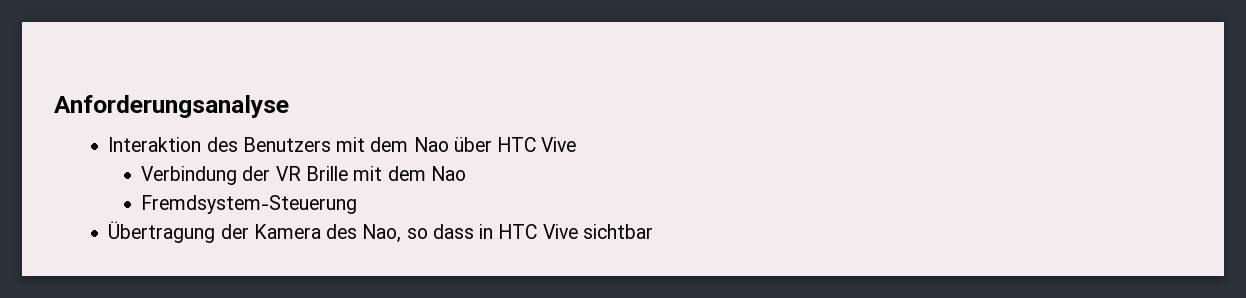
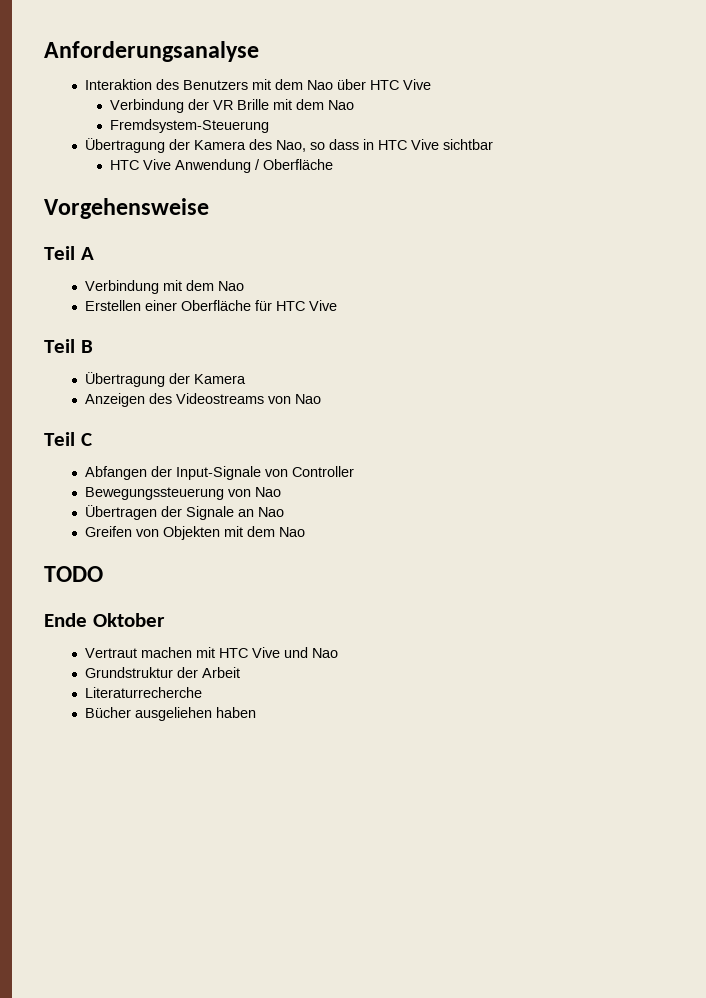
+ HTC Vive Anwendung / Oberfläche
+ Vorgehensweise
+ Teil A
+ Verbindung mit dem Nao
+ Erstellen einer Oberfläche für HTC Vive
+ Teil B
+ Übertragung der Kamera
+ Anzeigen des Videostreams von Nao
+ Teil C
+ Abfangen der Input-Signale von Controller
+ Bewegungssteuerung von Nao
+ Übertragen der Signale an Nao
+ Greifen von Objekten mit dem Nao
+ TODO
+ Ende Oktober
+ Vertraut machen mit HTC Vive und Nao
+ Grundstruktur der Arbeit
+ Literaturrecherche
+ Bücher ausgeliehen haben

